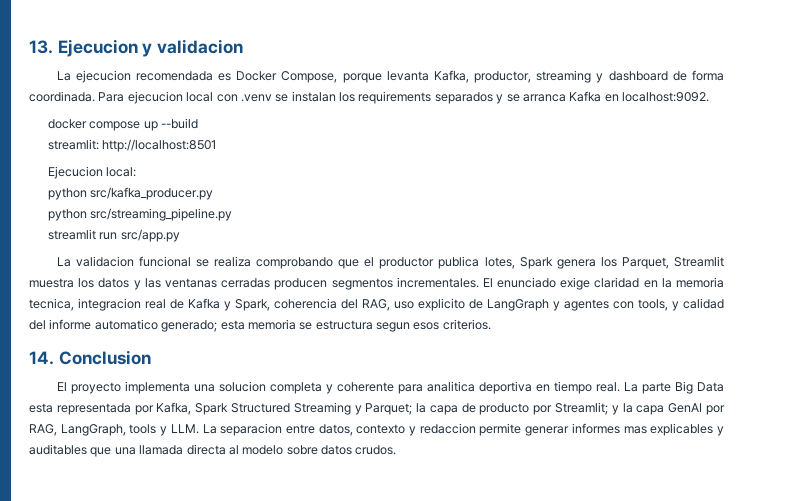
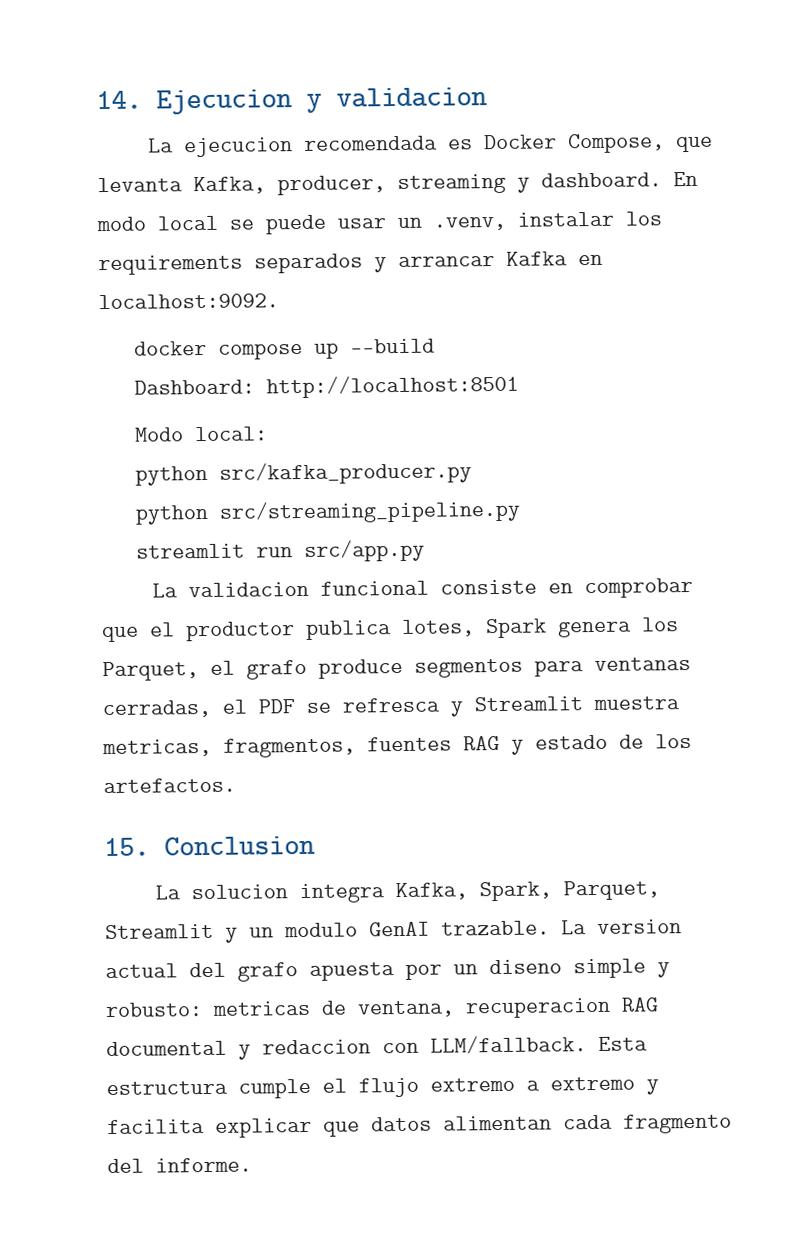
- 13. Ejecucion y validacion
+ 14. Ejecucion y validacion
- La ejecucion recomendada es Docker Compose, porque levanta Kafka, productor, streaming y dashboard de forma coordinada. Para ejecucion local con .venv se instalan los requirements separados y se arranca Kafka en localhost:9092.
+ La ejecucion recomendada es Docker Compose, que levanta Kafka, producer, streaming y dashboard. En modo local se puede usar un .venv, instalar los requirements separados y arrancar Kafka en localhost:9092.
- streamlit: http://localhost:8501
+ Dashboard: http://localhost:8501
- Ejecucion local:
+ Modo local:
- La validacion funcional se realiza comprobando que el productor publica lotes, Spark genera los Parquet, Streamlit muestra los datos y las ventanas cerradas producen segmentos incrementales. El enunciado exige claridad en la memoria tecnica, integracion real de Kafka y Spark, coherencia del RAG, uso explicito de LangGraph y agentes con tools, y calidad del informe automatico generado; esta memoria se estructura segun esos criterios.
- 14. Conclusion
- El proyecto implementa una solucion completa y coherente para analitica deportiva en tiempo real. La parte Big Data esta representada por Kafka, Spark Structured Streaming y Parquet; la capa de producto por Streamlit; y la capa GenAI por RAG, LangGraph, tools y LLM. La separacion entre datos, contexto y redaccion permite generar informes mas explicables y auditables que una llamada directa al modelo sobre datos crudos.
+ La validacion funcional consiste en comprobar que el productor publica lotes, Spark genera los Parquet, el grafo produce segmentos para ventanas cerradas, el PDF se refresca y Streamlit muestra metricas, fragmentos, fuentes RAG y estado de los artefactos.
+ 15. Conclusion
+ La solucion integra Kafka, Spark, Parquet, Streamlit y un modulo GenAI trazable. La version actual del grafo apuesta por un diseno simple y robusto: metricas de ventana, recuperacion RAG documental y redaccion con LLM/fallback. Esta estructura cumple el flujo extremo a extremo y facilita explicar que datos alimentan cada fragmento del informe.

